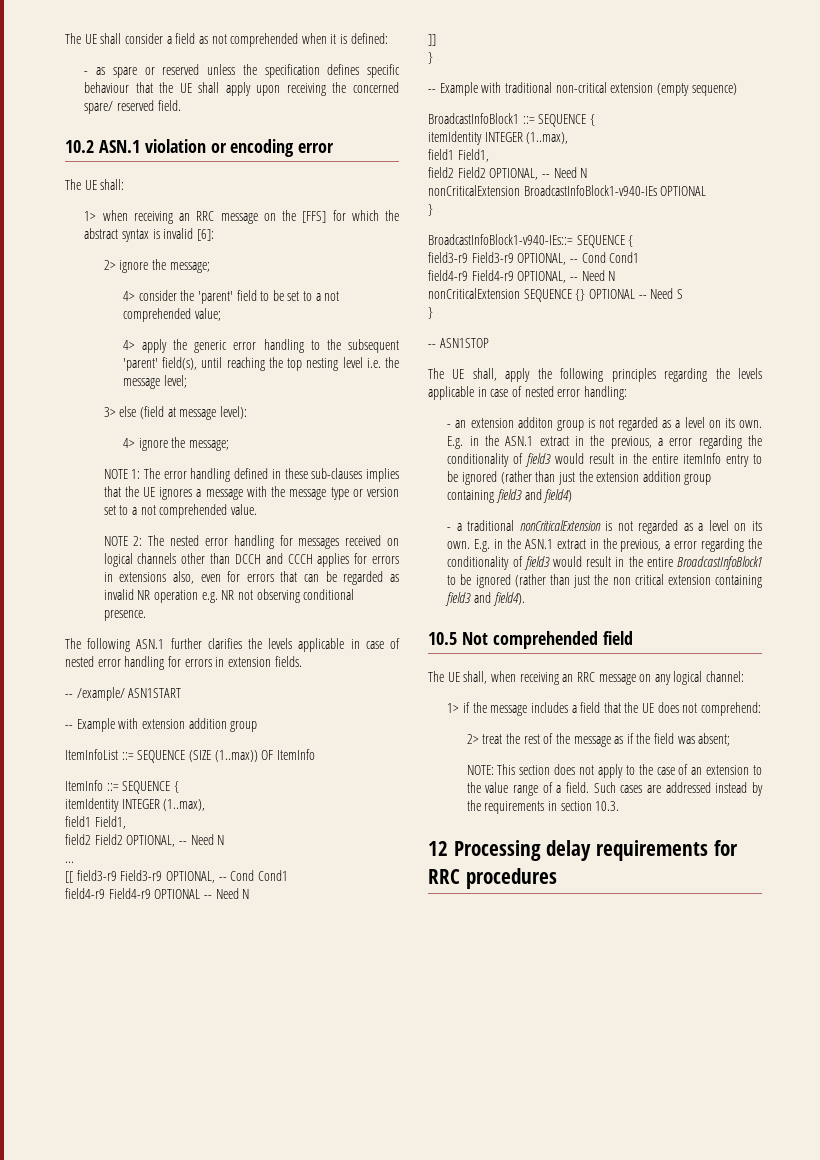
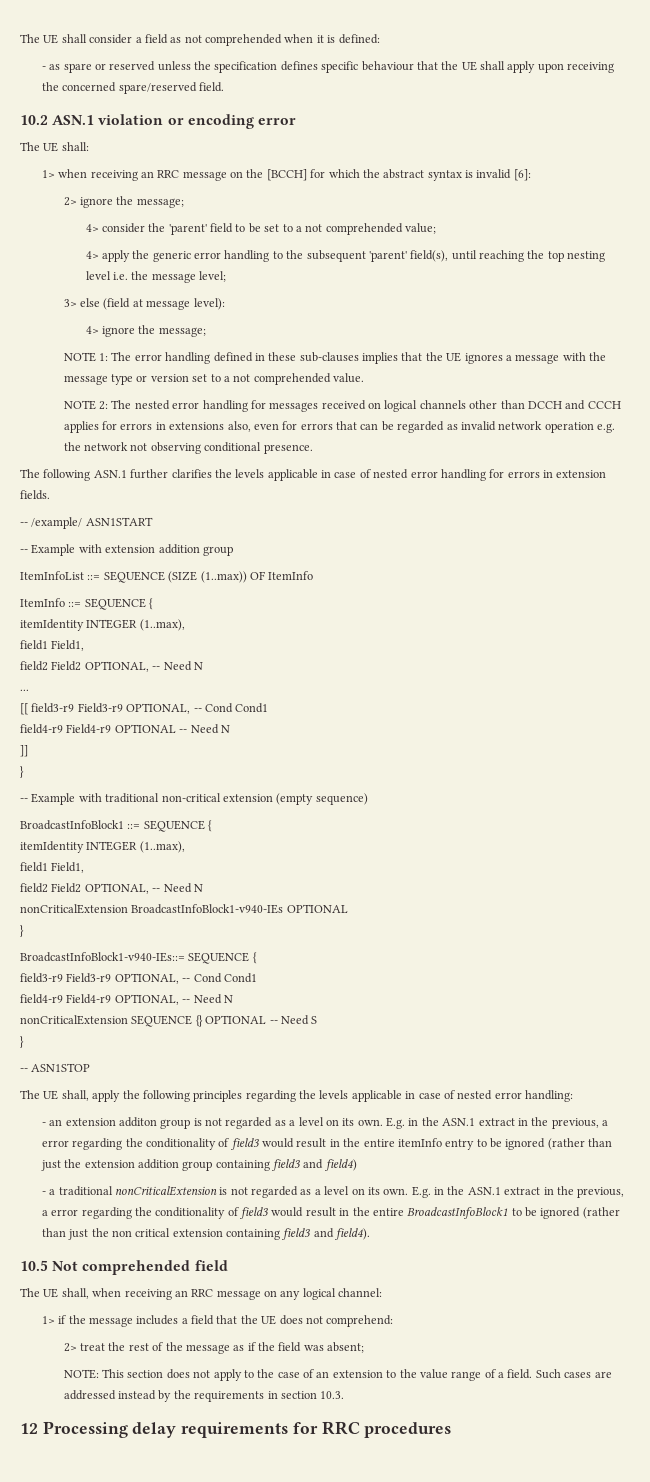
- - as spare or reserved unless the specification defines specific behaviour that the UE shall apply upon receiving the concerned spare/ reserved field.
+ - as spare or reserved unless the specification defines specific behaviour that the UE shall apply upon receiving the concerned spare/reserved field.
- 1> when receiving an RRC message on the [FFS] for which the abstract syntax is invalid [6]:
+ 1> when receiving an RRC message on the [BCCH] for which the abstract syntax is invalid [6]:
- NOTE 2: The nested error handling for messages received on logical channels other than DCCH and CCCH applies for errors in extensions also, even for errors that can be regarded as invalid NR operation e.g. NR not observing conditional presence.
+ NOTE 2: The nested error handling for messages received on logical channels other than DCCH and CCCH applies for errors in extensions also, even for errors that can be regarded as invalid network operation e.g. the network not observing conditional presence.

